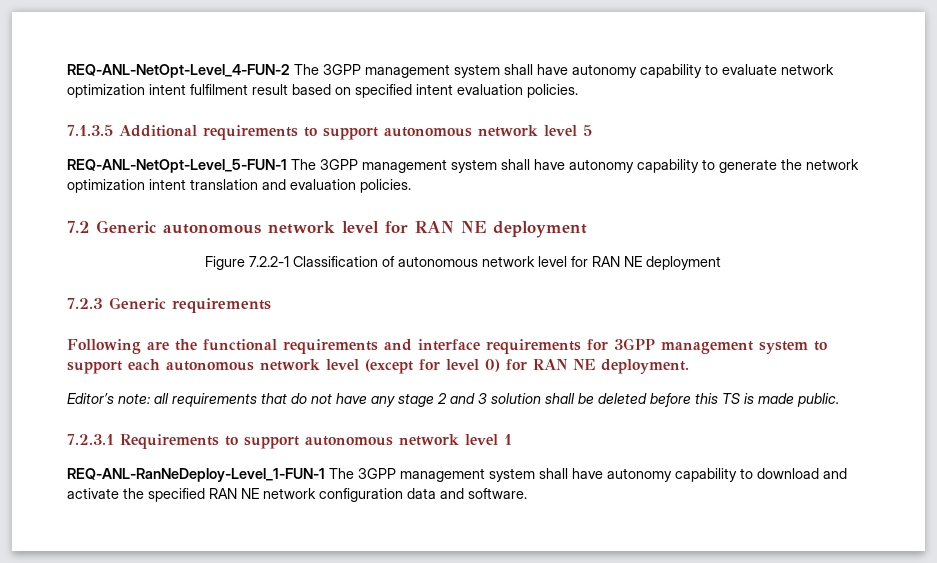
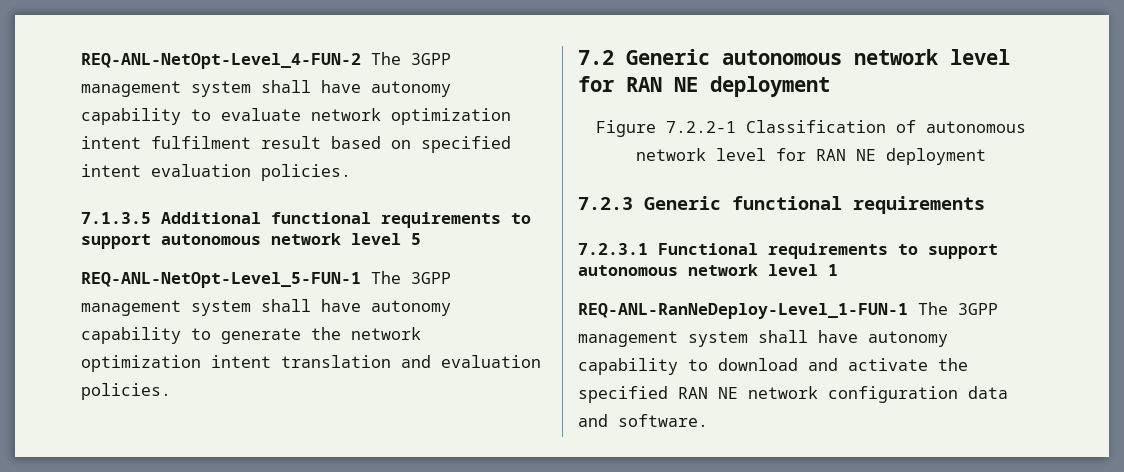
- 7.1.3.5 Additional requirements to support autonomous network level 5
+ 7.1.3.5 Additional functional requirements to support autonomous network level 5
- 7.2.3 Generic requirements
+ 7.2.3 Generic functional requirements
- Following are the functional requirements and interface requirements for 3GPP management system to support each autonomous network level (except for level 0) for RAN NE deployment.
- Editor’s note: all requirements that do not have any stage 2 and 3 solution shall be deleted before this TS is made public.
- 7.2.3.1 Requirements to support autonomous network level 1
+ 7.2.3.1 Functional requirements to support autonomous network level 1

